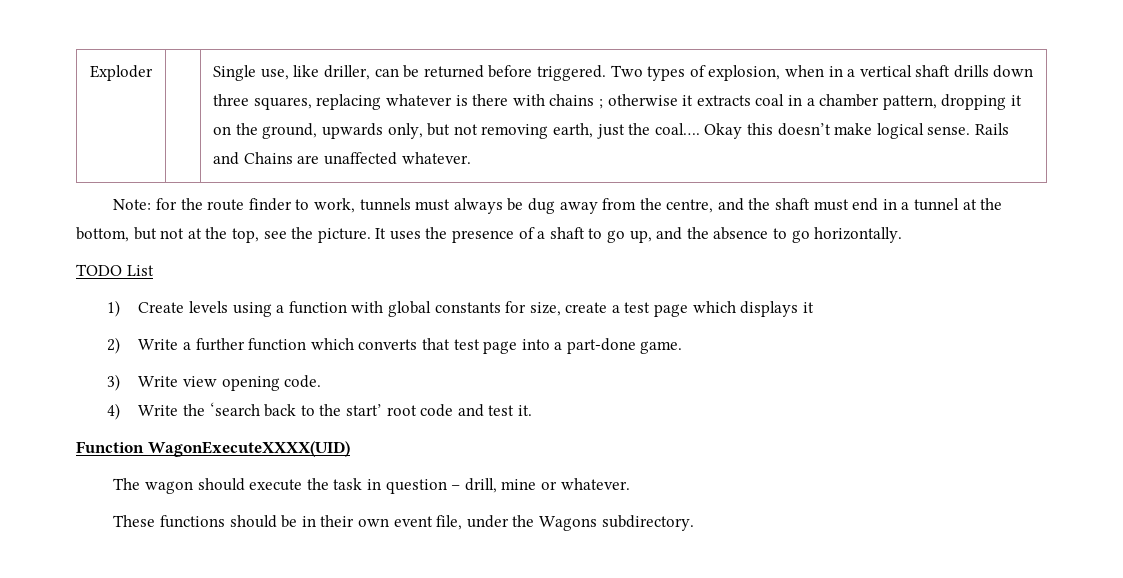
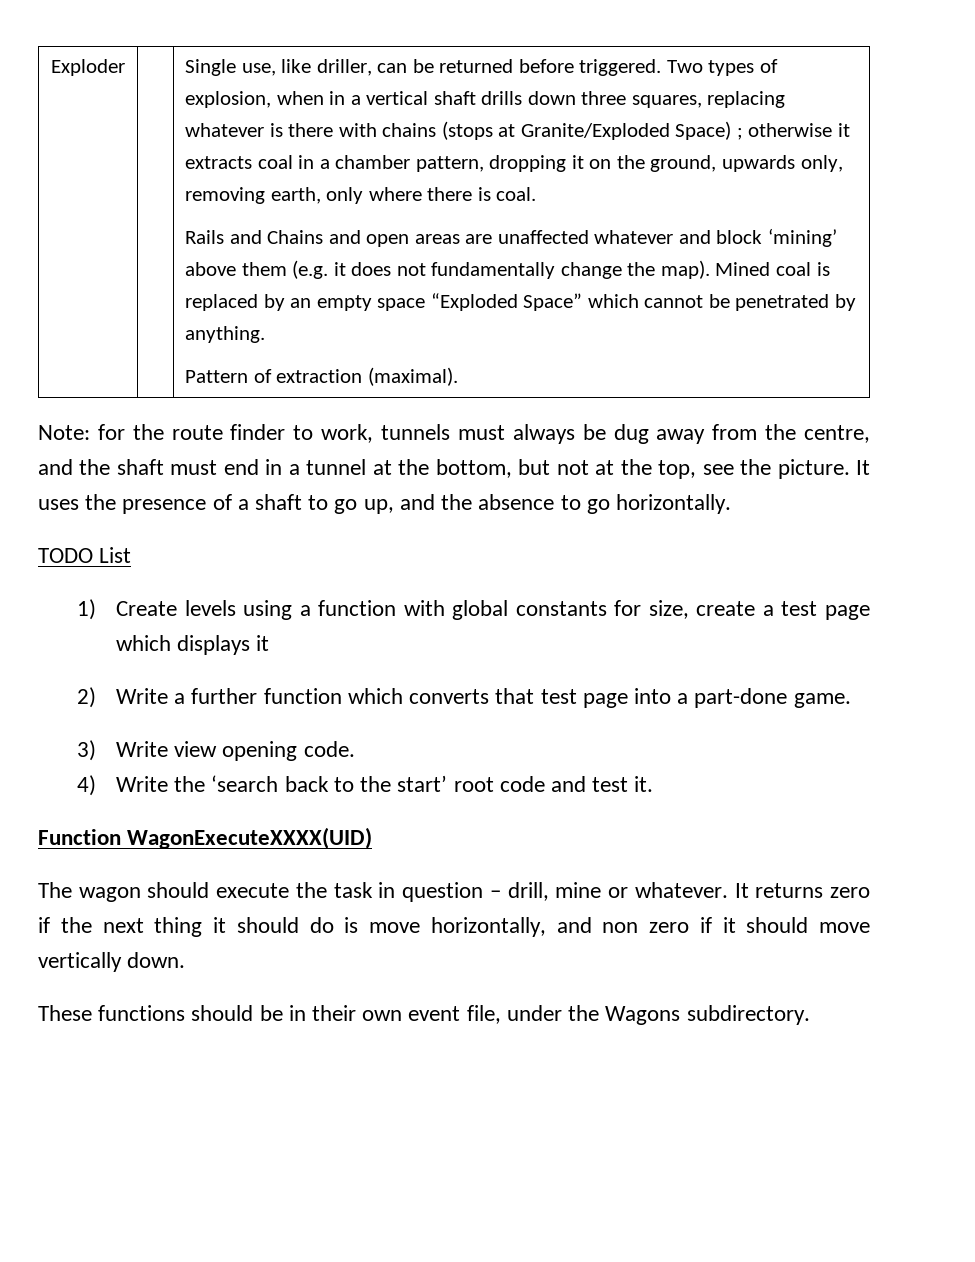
- Two types of explosion, when in a vertical shaft drills down three squares, replacing whatever is there with chains ; otherwise it extracts coal in a chamber pattern, dropping it on the ground, upwards only, but not removing earth, just the coal…. Okay this doesn’t make logical sense. Rails and Chains are unaffected whatever.
+ Two types of explosion, when in a vertical shaft drills down three squares, replacing whatever is there with chains (stops at Granite/Exploded Space) ; otherwise it extracts coal in a chamber pattern, dropping it on the ground, upwards only, removing earth, only where there is coal.
+ Rails and Chains and open areas are unaffected whatever and block ‘mining’ above them (e.g. it does not fundamentally change the map). Mined coal is replaced by an empty space “Exploded Space” which cannot be penetrated by anything.
+ Pattern of extraction (maximal).
+ It returns zero if the next thing it should do is move horizontally, and non zero if it should move vertically down.

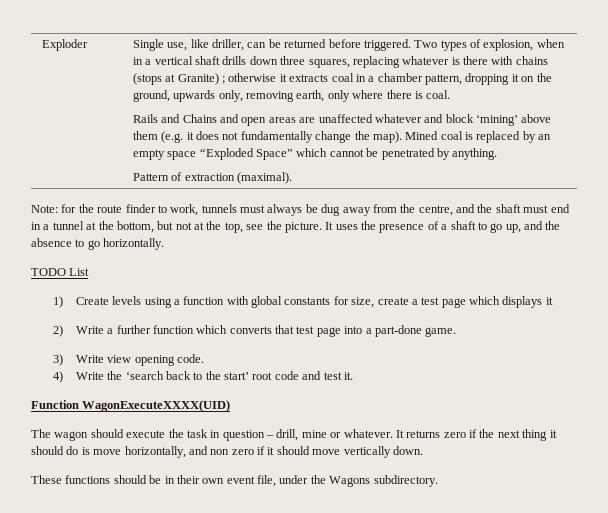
- Two types of explosion, when in a vertical shaft drills down three squares, replacing whatever is there with chains (stops at Granite/Exploded Space) ; otherwise it extracts coal in a chamber pattern, dropping it on the ground, upwards only, removing earth, only where there is coal.
+ Two types of explosion, when in a vertical shaft drills down three squares, replacing whatever is there with chains (stops at Granite) ; otherwise it extracts coal in a chamber pattern, dropping it on the ground, upwards only, removing earth, only where there is coal.

